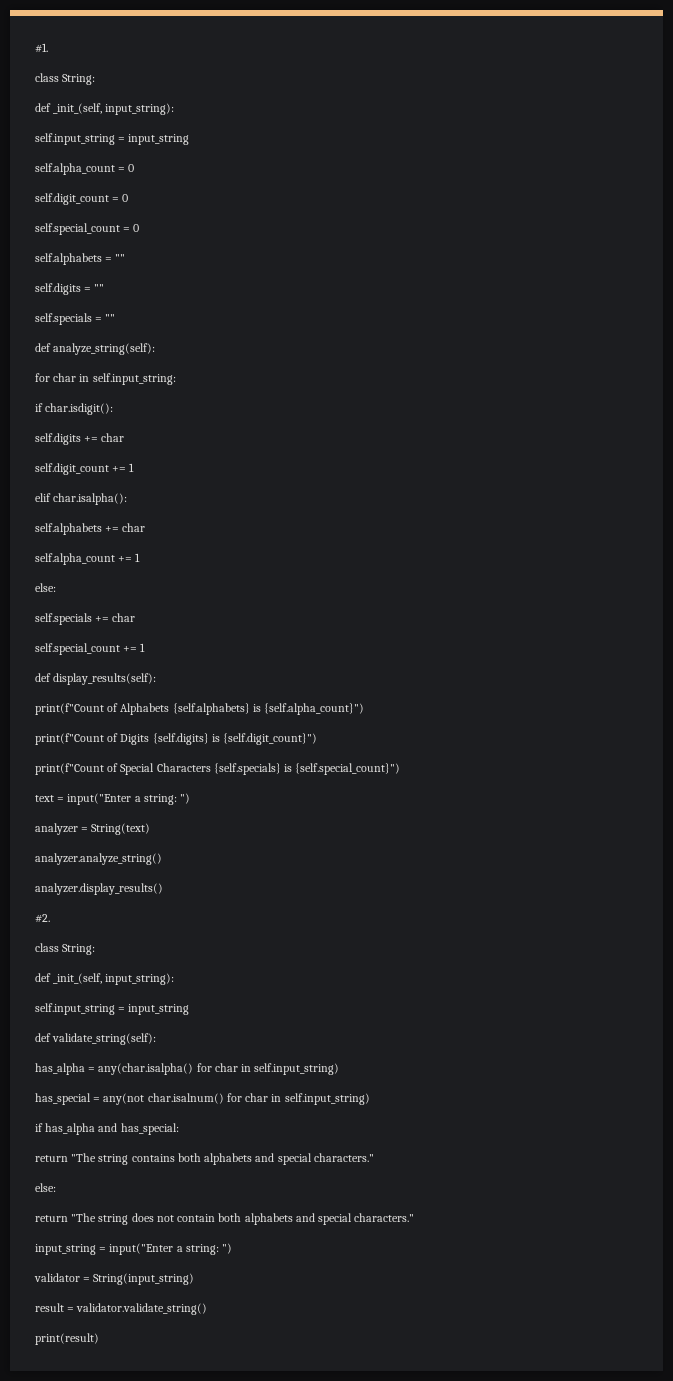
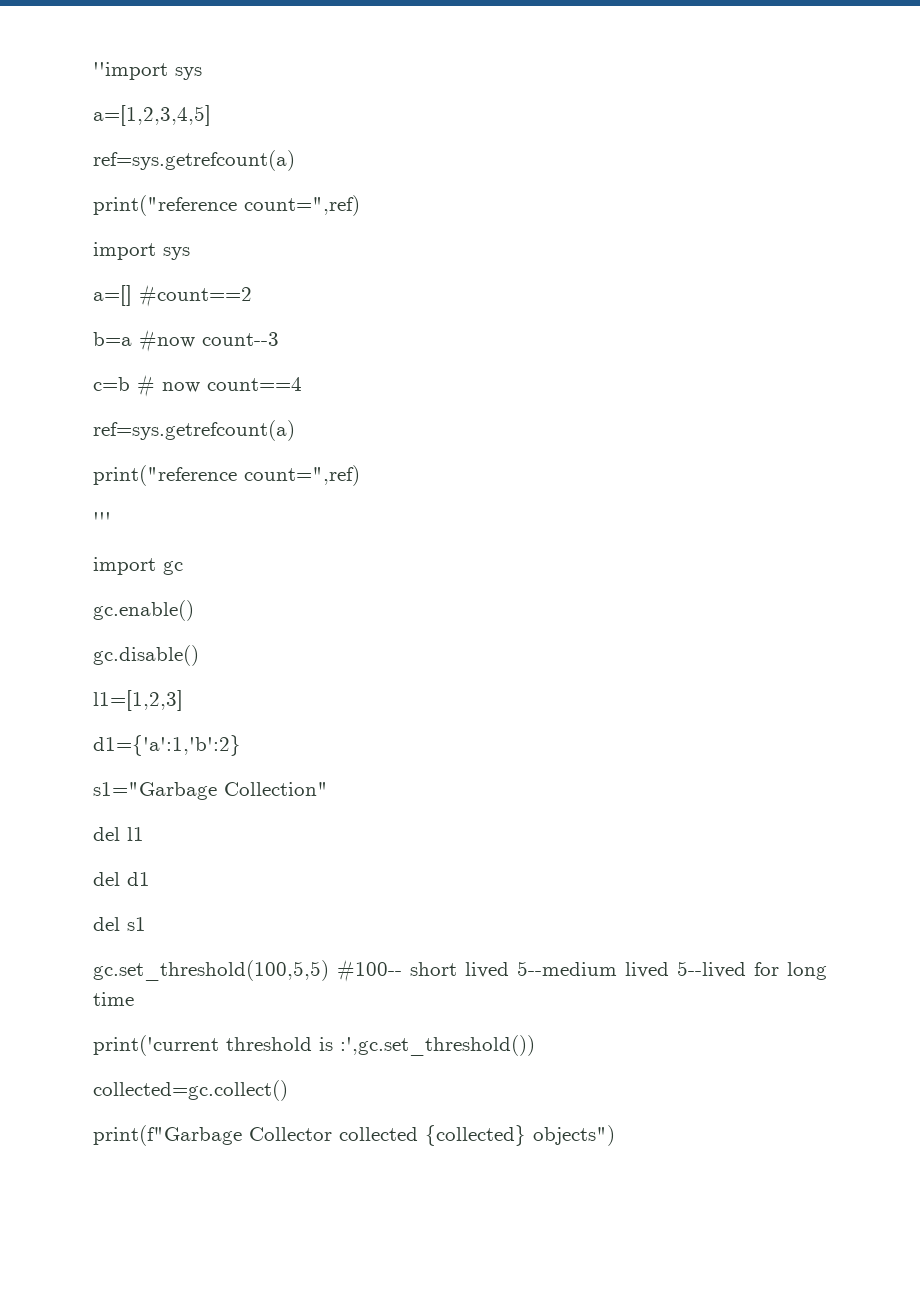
- #1.
- class String:
- def _init_(self, input_string):
- self.input_string = input_string
- self.alpha_count = 0
- self.digit_count = 0
- self.special_count = 0
- self.alphabets = ""
- self.digits = ""
- self.specials = ""
- def analyze_string(self):
- for char in self.input_string:
- if char.isdigit():
- self.digits += char
- self.digit_count += 1
- elif char.isalpha():
- self.alphabets += char
- self.alpha_count += 1
- else:
- self.specials += char
- self.special_count += 1
- def display_results(self):
- print(f"Count of Alphabets {self.alphabets} is {self.alpha_count}")
- print(f"Count of Digits {self.digits} is {self.digit_count}")
- print(f"Count of Special Characters {self.specials} is {self.special_count}")
- text = input("Enter a string: ")
- analyzer = String(text)
- analyzer.analyze_string()
- analyzer.display_results()
- #2.
- class String:
- def _init_(self, input_string):
- self.input_string = input_string
- def validate_string(self):
- has_alpha = any(char.isalpha() for char in self.input_string)
- has_special = any(not char.isalnum() for char in self.input_string)
- if has_alpha and has_special:
- return "The string contains both alphabets and special characters."
- else:
- return "The string does not contain both alphabets and special characters."
- input_string = input("Enter a string: ")
- validator = String(input_string)
- result = validator.validate_string()
- print(result)
+ ''import sys
+ a=[1,2,3,4,5]
+ ref=sys.getrefcount(a)
+ print("reference count=",ref)
+ import sys
+ a=[] #count==2
+ b=a #now count--3
+ c=b # now count==4
+ ref=sys.getrefcount(a)
+ print("reference count=",ref)
+ '''
+ import gc
+ gc.enable()
+ gc.disable()
+ l1=[1,2,3]
+ d1={'a':1,'b':2}
+ s1="Garbage Collection"
+ del l1
+ del d1
+ del s1
+ gc.set_threshold(100,5,5) #100-- short lived 5--medium lived 5--lived for long time
+ print('current threshold is :',gc.set_threshold())
+ collected=gc.collect()
+ print(f"Garbage Collector collected {collected} objects")

